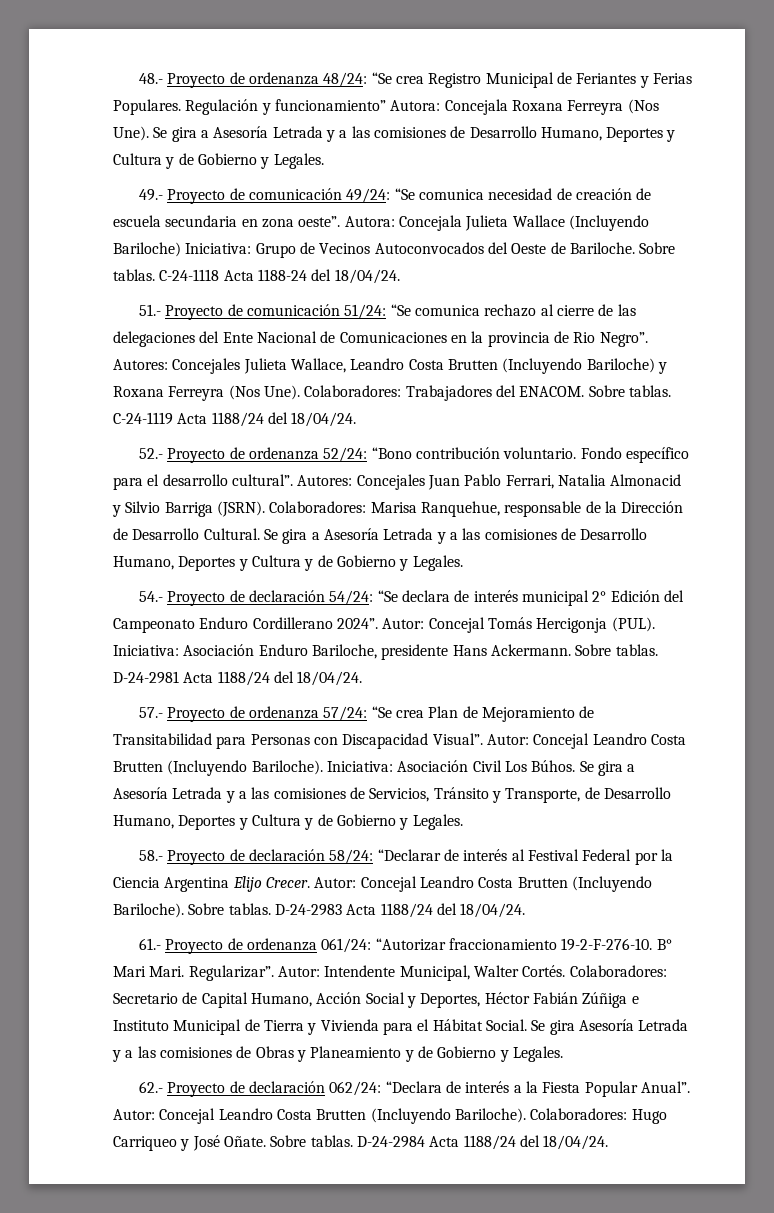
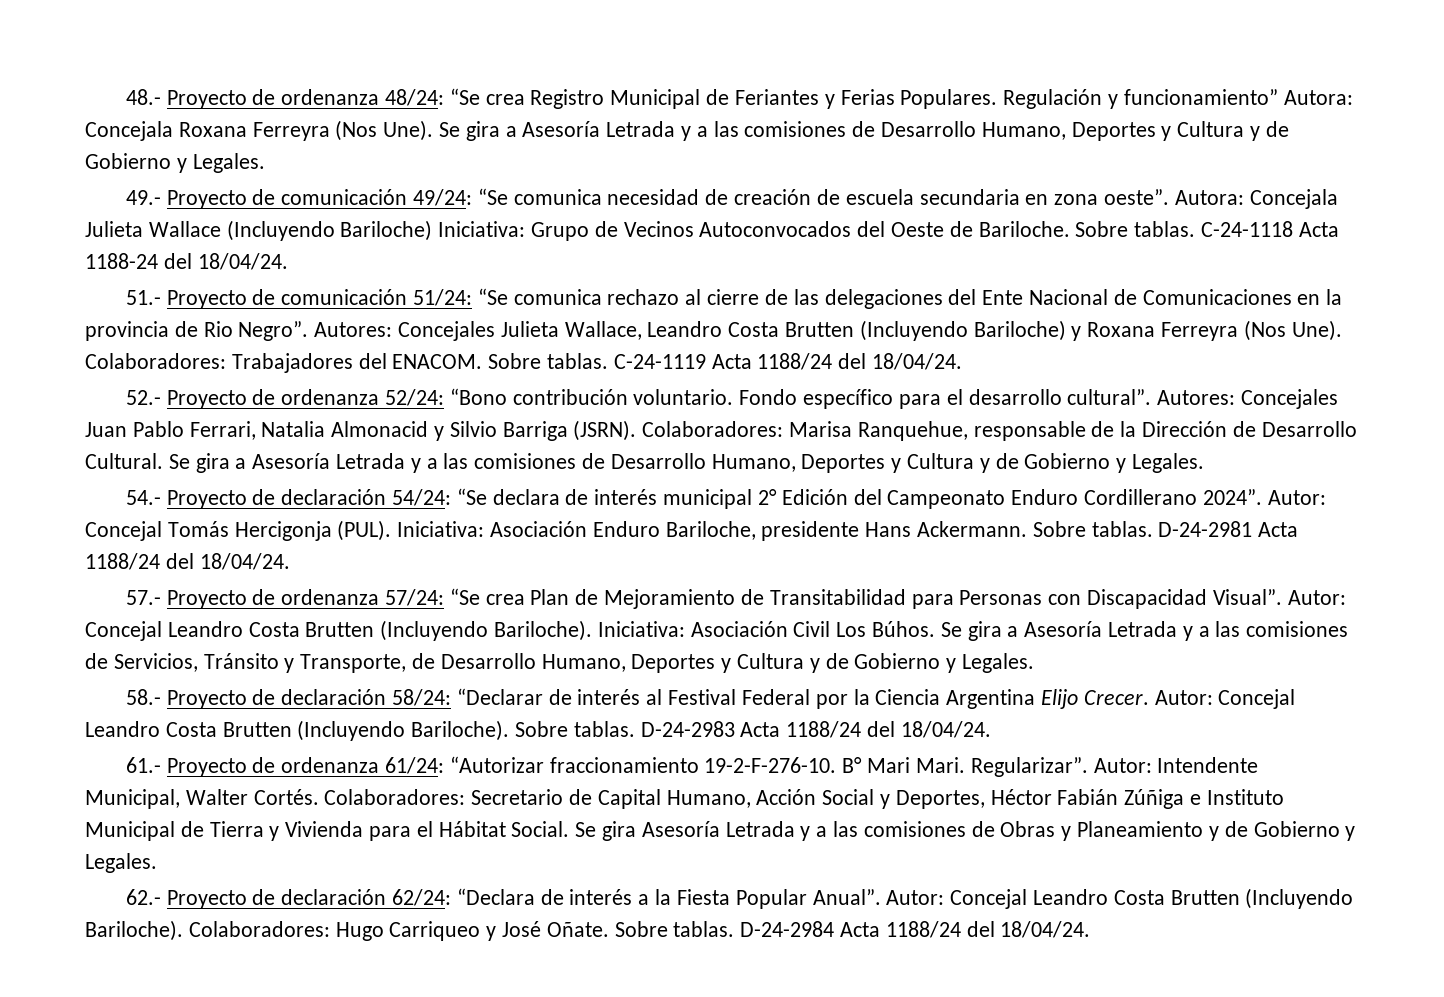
- 61.- Proyecto de ordenanza 061/24: “Autorizar fraccionamiento 19-2-F-276-10.
+ 61.- Proyecto de ordenanza 61/24: “Autorizar fraccionamiento 19-2-F-276-10.
- 62.- Proyecto de declaración 062/24: “Declara de interés a la Fiesta Popular Anual”.
+ 62.- Proyecto de declaración 62/24: “Declara de interés a la Fiesta Popular Anual”.

